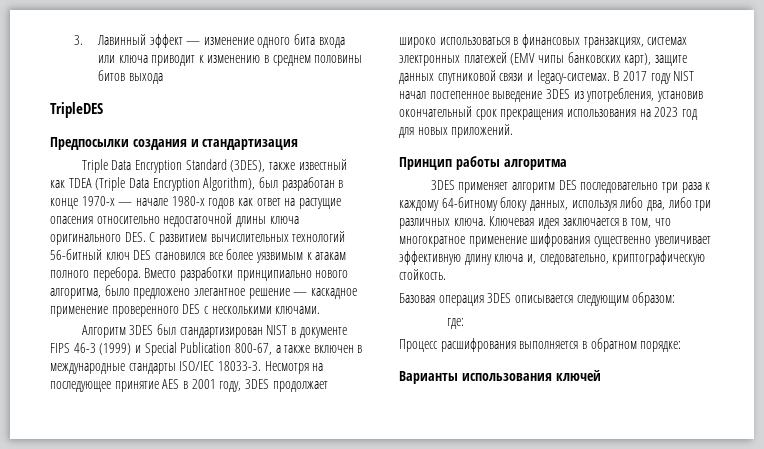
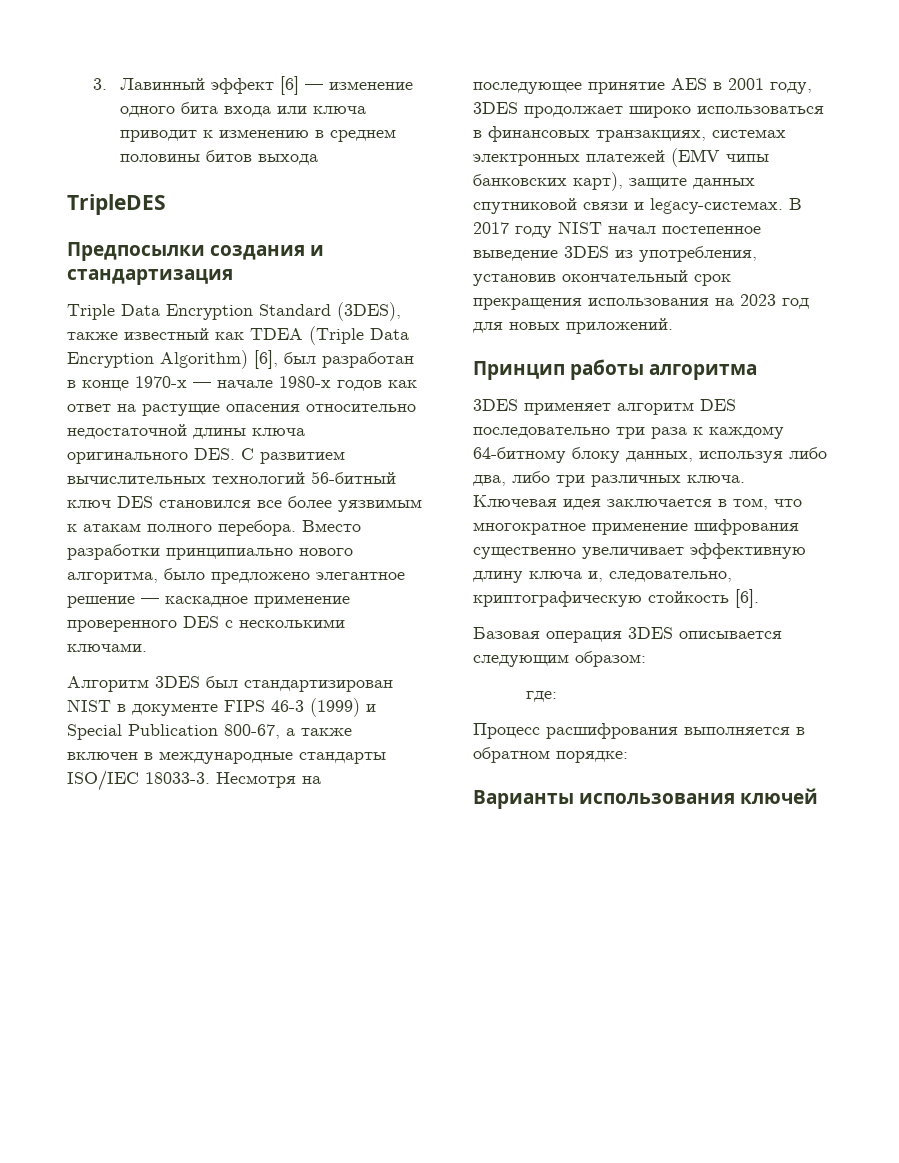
- 3. Лавинный эффект — изменение одного бита входа или ключа приводит к изменению в среднем половины битов выхода
+ 3. Лавинный эффект [6] — изменение одного бита входа или ключа приводит к изменению в среднем половины битов выхода
- Triple Data Encryption Standard (3DES), также известный как TDEA (Triple Data Encryption Algorithm), был разработан в конце 1970-х — начале 1980-х годов как ответ на растущие опасения относительно недостаточной длины ключа оригинального DES. С развитием вычислительных технологий 56-битный ключ DES становился все более уязвимым к атакам полного перебора.
+ Triple Data Encryption Standard (3DES), также известный как TDEA (Triple Data Encryption Algorithm) [6], был разработан в конце 1970-х — начале 1980-х годов как ответ на растущие опасения относительно недостаточной длины ключа оригинального DES. С развитием вычислительных технологий 56-битный ключ DES становился все более уязвимым к атакам полного перебора.
- Ключевая идея заключается в том, что многократное применение шифрования существенно увеличивает эффективную длину ключа и, следовательно, криптографическую стойкость.
+ Ключевая идея заключается в том, что многократное применение шифрования существенно увеличивает эффективную длину ключа и, следовательно, криптографическую стойкость [6].

